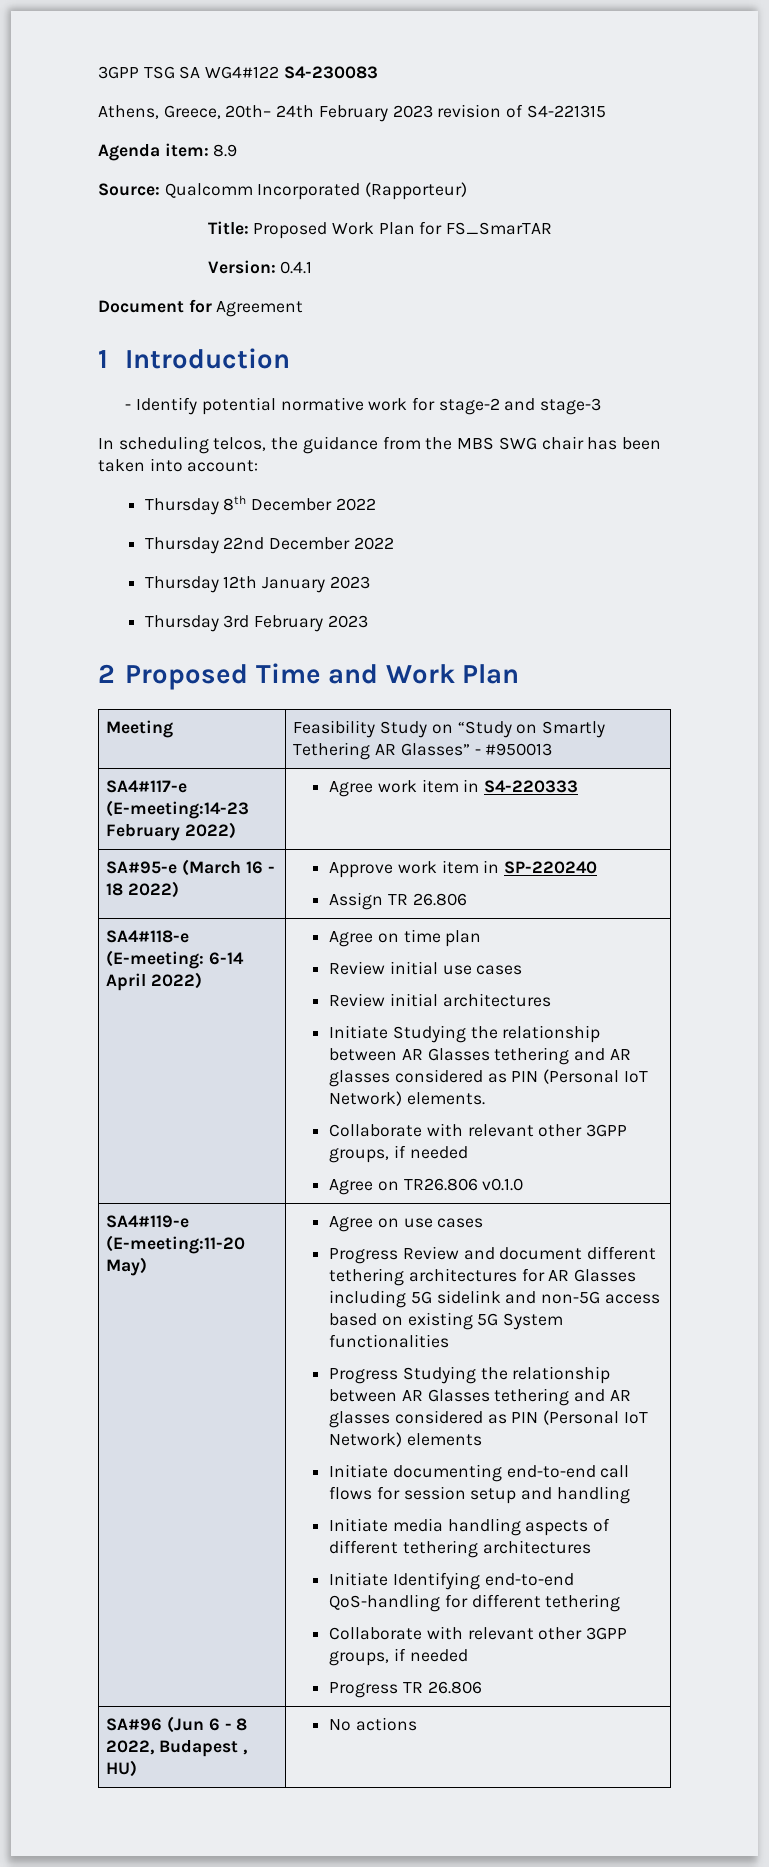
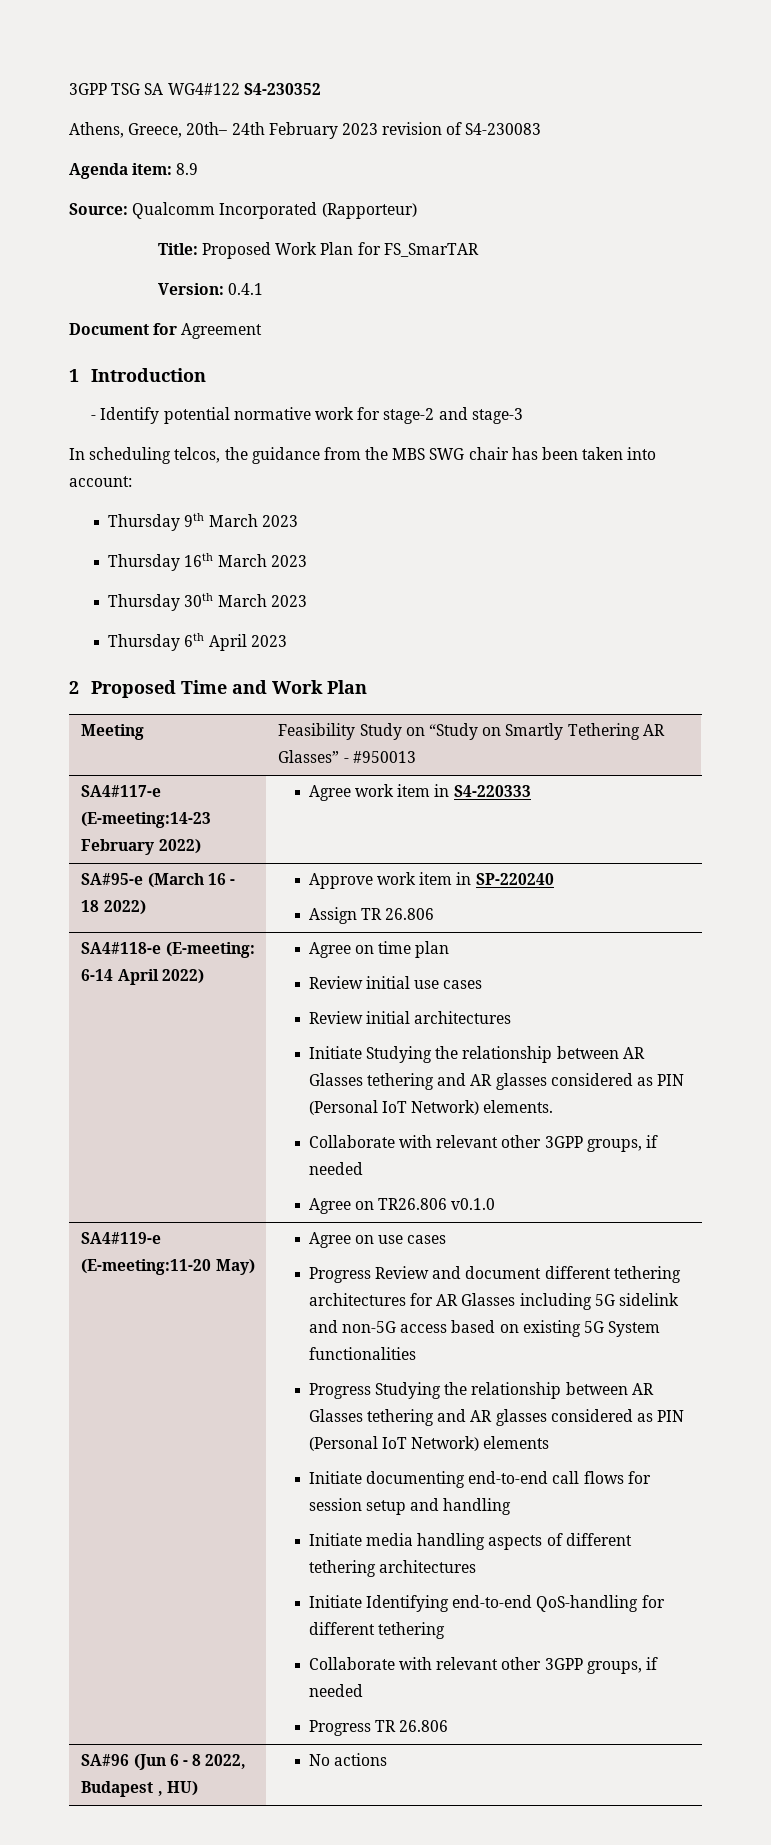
- 3GPP TSG SA WG4#122 S4-230083
+ 3GPP TSG SA WG4#122 S4-230352
- Athens, Greece, 20th– 24th February 2023 revision of S4-221315
+ Athens, Greece, 20th– 24th February 2023 revision of S4-230083
- Thursday 8th December 2022
- Thursday 22nd December 2022
- Thursday 12th January 2023
- Thursday 3rd February 2023
+ Thursday 9th March 2023
+ Thursday 16th March 2023
+ Thursday 30th March 2023
+ Thursday 6th April 2023

